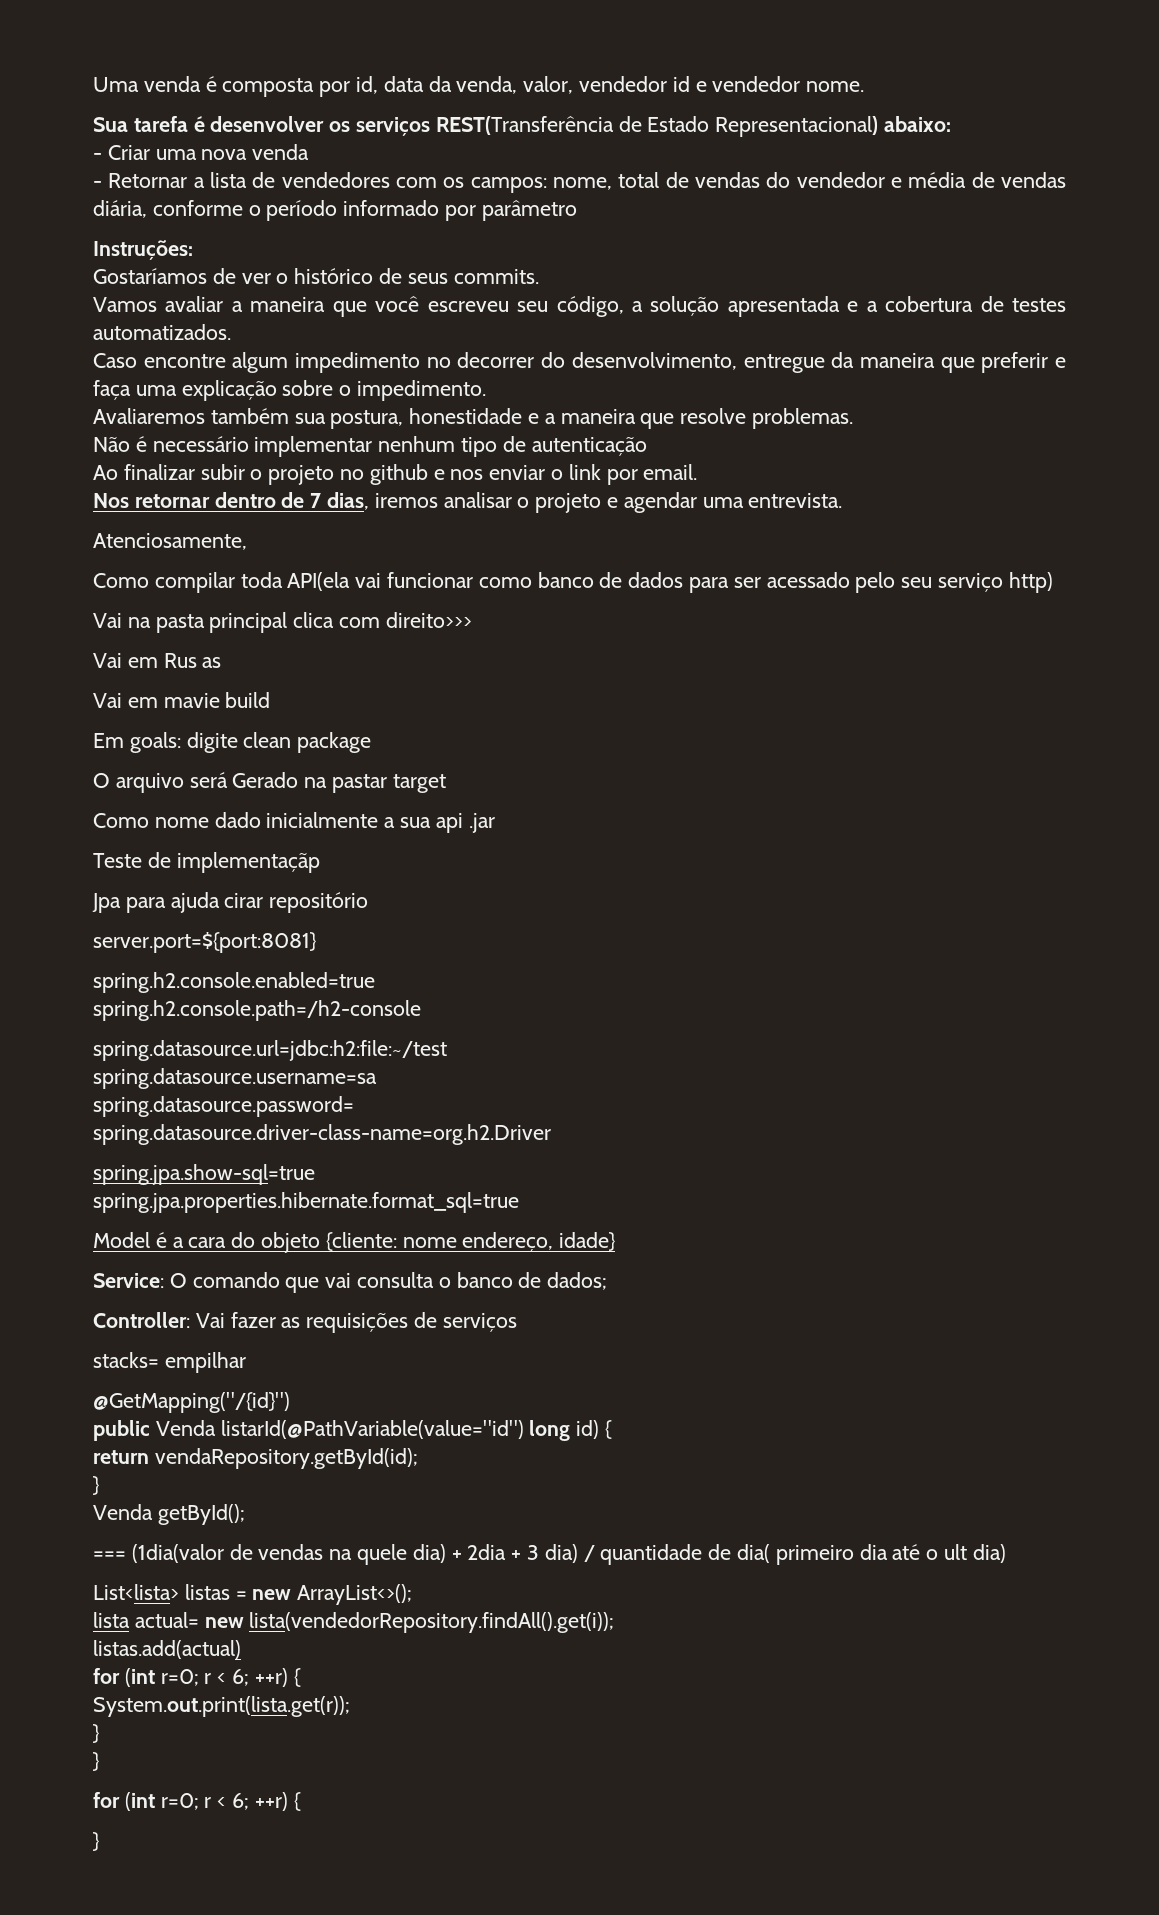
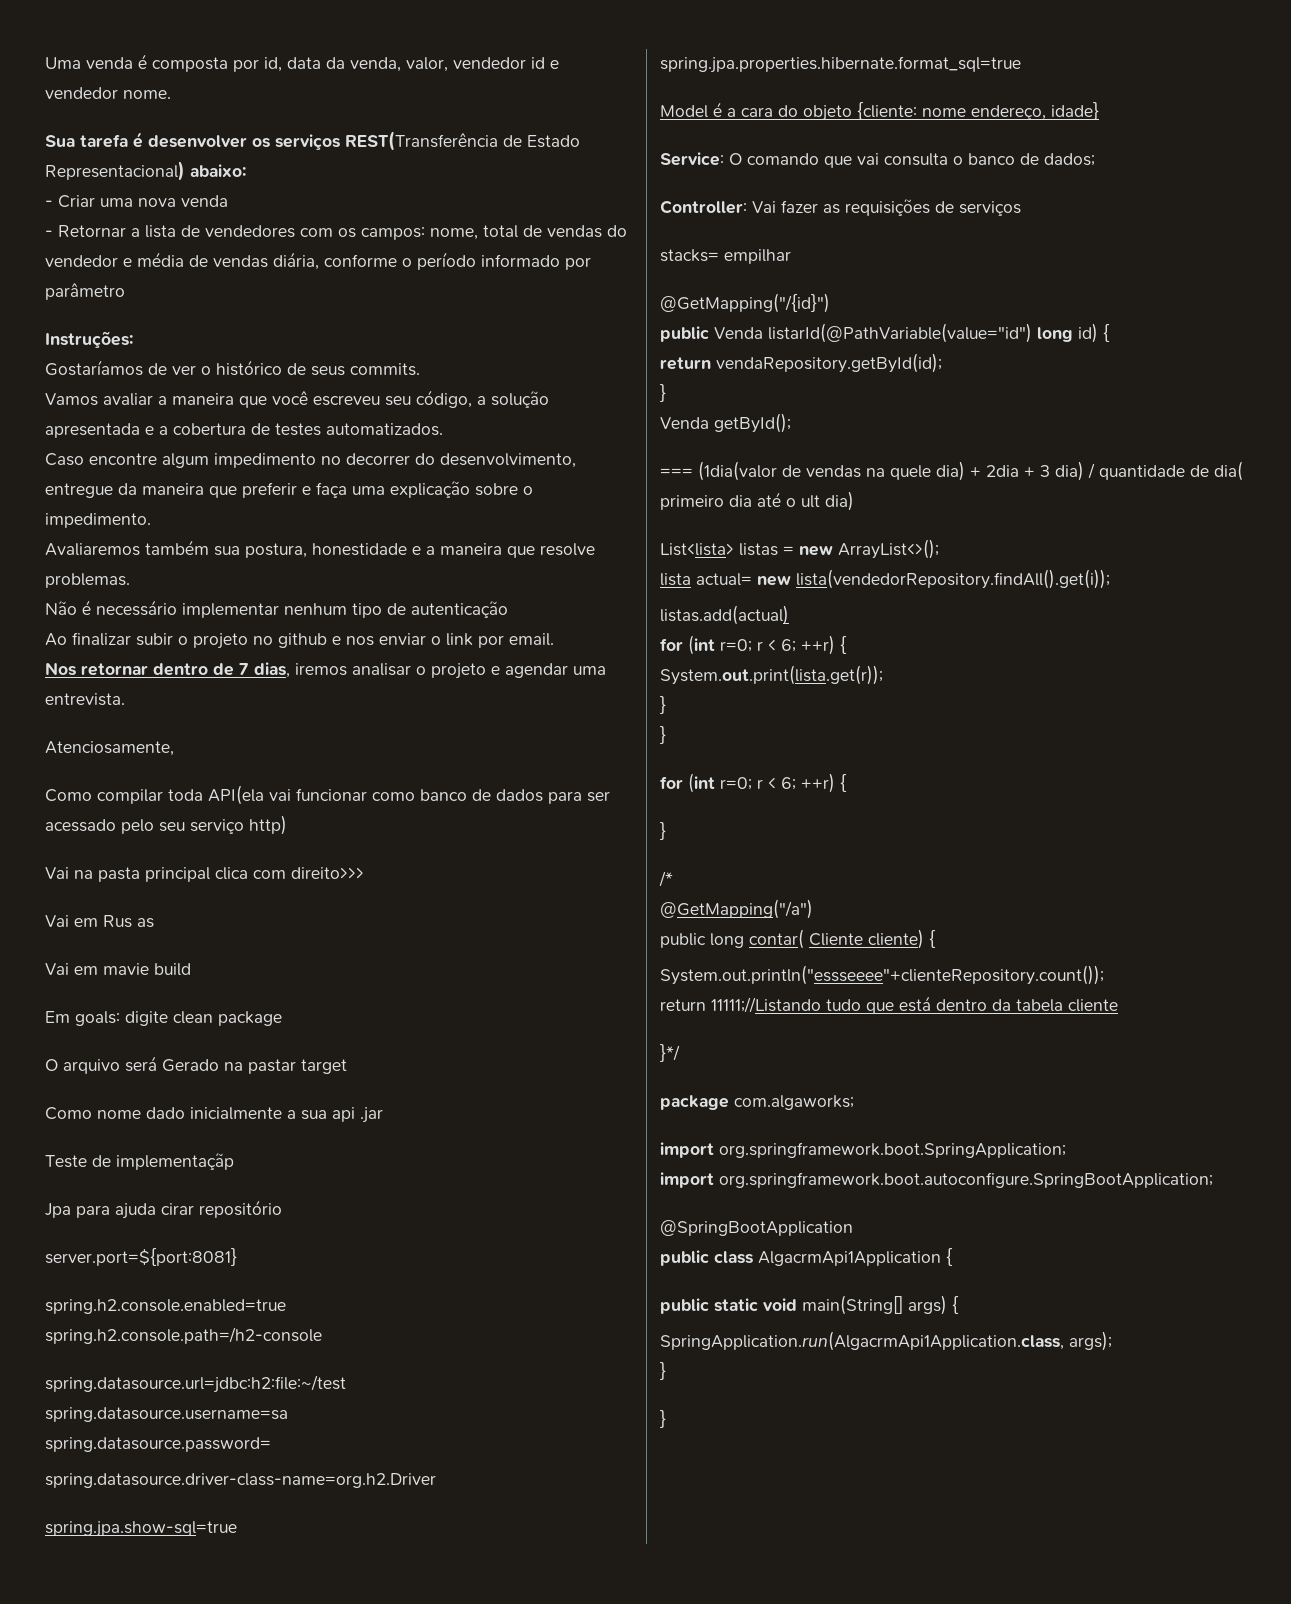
+ /*
+ @GetMapping("/a")
+ public long contar( Cliente cliente) {
+ System.out.println("essseeee"+clienteRepository.count());
+ return 11111;//Listando tudo que está dentro da tabela cliente
+ }*/
+ package com.algaworks;
+ import org.springframework.boot.SpringApplication;
+ import org.springframework.boot.autoconfigure.SpringBootApplication;
+ @SpringBootApplication
+ public class AlgacrmApi1Application {
+ public static void main(String[] args) {
+ SpringApplication.run(AlgacrmApi1Application.class, args);
+ }
+ }

